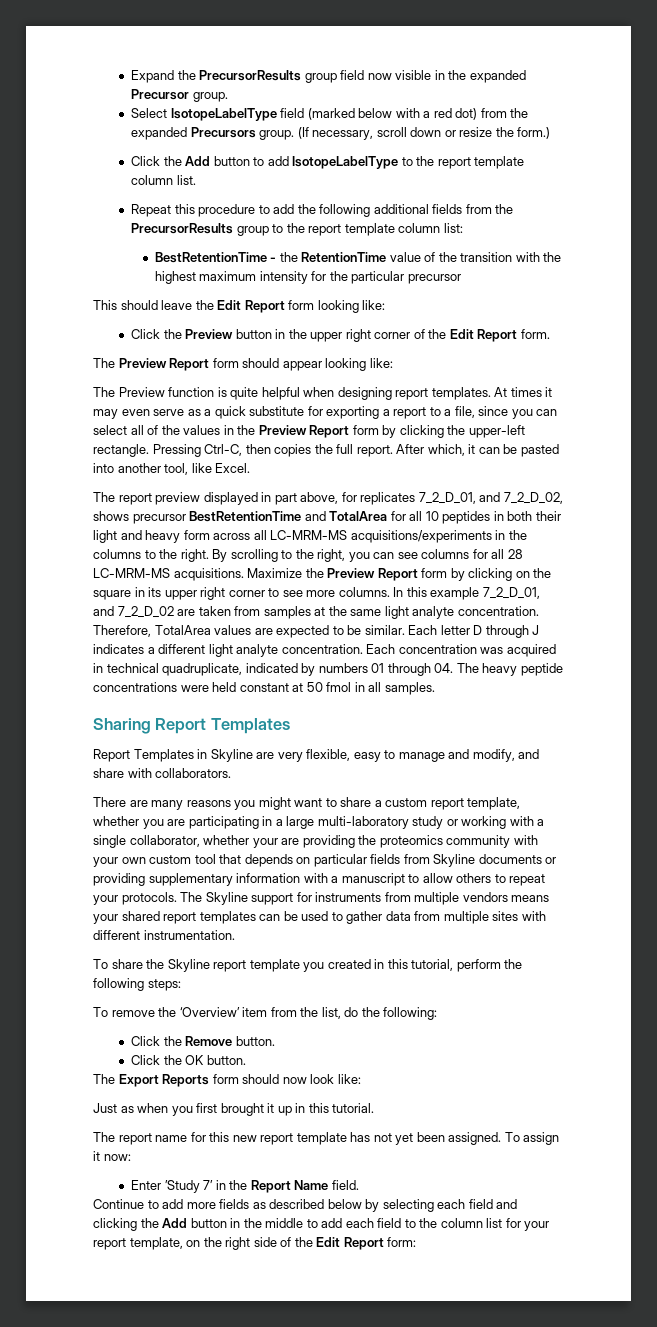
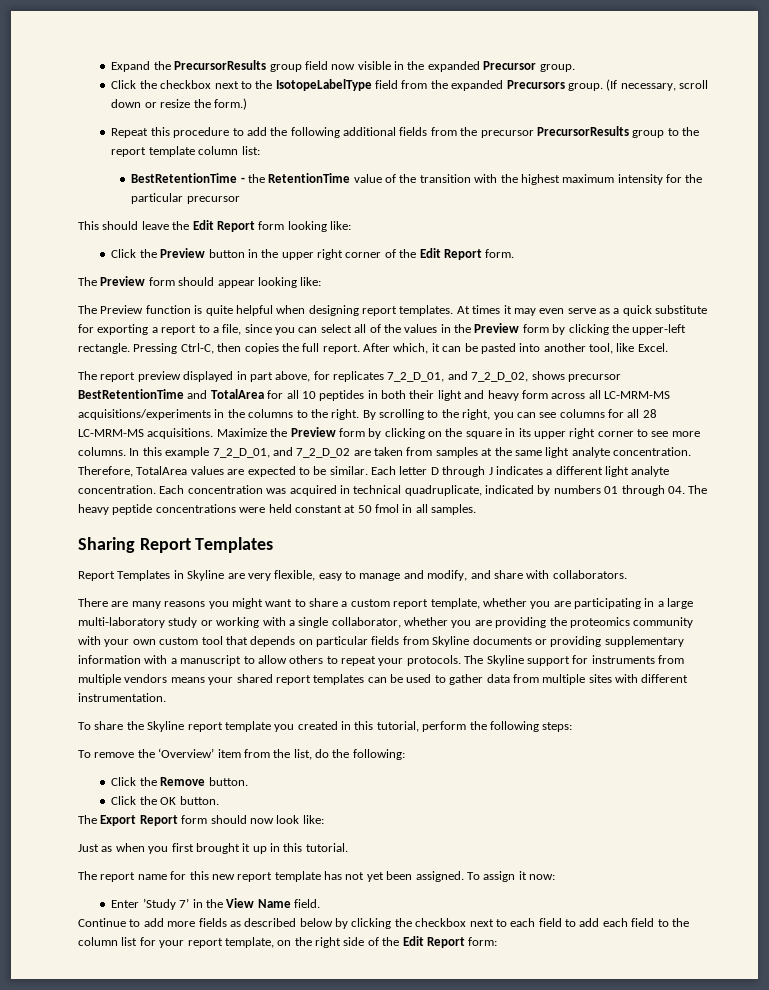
- Select IsotopeLabelType field (marked below with a red dot) from the expanded Precursors group.
+ Click the checkbox next to the IsotopeLabelType field from the expanded Precursors group.
- Click the Add button to add IsotopeLabelType to the report template column list.
- Repeat this procedure to add the following additional fields from the PrecursorResults group to the report template column list:
+ Repeat this procedure to add the following additional fields from the precursor PrecursorResults group to the report template column list:
- The Preview Report form should appear looking like:
+ The Preview form should appear looking like:
- At times it may even serve as a quick substitute for exporting a report to a file, since you can select all of the values in the Preview Report form by clicking the upper-left rectangle.
+ At times it may even serve as a quick substitute for exporting a report to a file, since you can select all of the values in the Preview form by clicking the upper-left rectangle.
- Maximize the Preview Report form by clicking on the square in its upper right corner to see more columns.
+ Maximize the Preview form by clicking on the square in its upper right corner to see more columns.
- There are many reasons you might want to share a custom report template, whether you are participating in a large multi-laboratory study or working with a single collaborator, whether your are providing the proteomics community with your own custom tool that depends on particular fields from Skyline documents or providing supplementary information with a manuscript to allow others to repeat your protocols.
+ There are many reasons you might want to share a custom report template, whether you are participating in a large multi-laboratory study or working with a single collaborator, whether you are providing the proteomics community with your own custom tool that depends on particular fields from Skyline documents or providing supplementary information with a manuscript to allow others to repeat your protocols.
- The Export Reports form should now look like:
+ The Export Report form should now look like:
- Enter ’Study 7’ in the Report Name field.
+ Enter ’Study 7’ in the View Name field.
- Continue to add more fields as described below by selecting each field and clicking the Add button in the middle to add each field to the column list for your report template, on the right side of the Edit Report form:
+ Continue to add more fields as described below by clicking the checkbox next to each field to add each field to the column list for your report template, on the right side of the Edit Report form:

